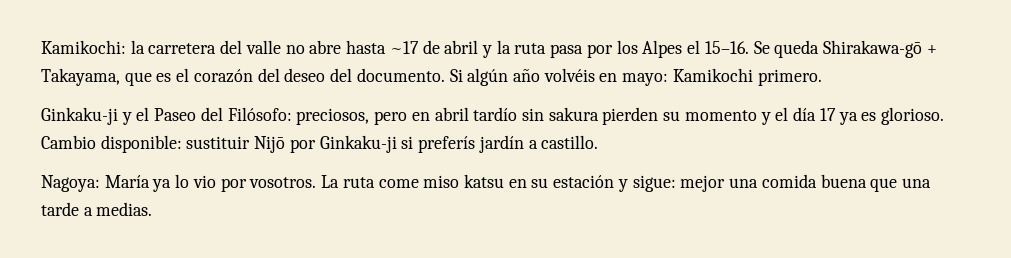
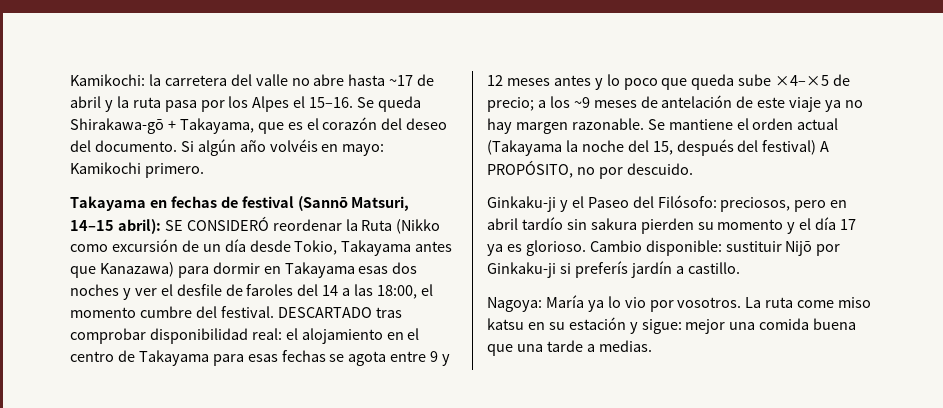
+ Takayama en fechas de festival (Sannō Matsuri, 14–15 abril): SE CONSIDERÓ reordenar la Ruta (Nikko como excursión de un día desde Tokio, Takayama antes que Kanazawa) para dormir en Takayama esas dos noches y ver el desfile de faroles del 14 a las 18:00, el momento cumbre del festival. DESCARTADO tras comprobar disponibilidad real: el alojamiento en el centro de Takayama para esas fechas se agota entre 9 y 12 meses antes y lo poco que queda sube ×4–×5 de precio; a los ~9 meses de antelación de este viaje ya no hay margen razonable. Se mantiene el orden actual (Takayama la noche del 15, después del festival) A PROPÓSITO, no por descuido.

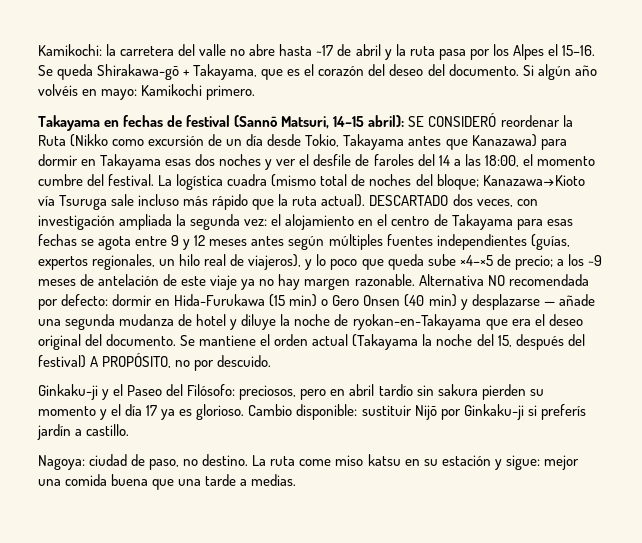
- DESCARTADO tras comprobar disponibilidad real: el alojamiento en el centro de Takayama para esas fechas se agota entre 9 y 12 meses antes y lo poco que queda sube ×4–×5 de precio; a los ~9 meses de antelación de este viaje ya no hay margen razonable.
+ La logística cuadra (mismo total de noches del bloque; Kanazawa→Kioto vía Tsuruga sale incluso más rápido que la ruta actual). DESCARTADO dos veces, con investigación ampliada la segunda vez: el alojamiento en el centro de Takayama para esas fechas se agota entre 9 y 12 meses antes según múltiples fuentes independientes (guías, expertos regionales, un hilo real de viajeros), y lo poco que queda sube ×4–×5 de precio; a los ~9 meses de antelación de este viaje ya no hay margen razonable.
+ Alternativa NO recomendada por defecto: dormir en Hida-Furukawa (15 min) o Gero Onsen (40 min) y desplazarse — añade una segunda mudanza de hotel y diluye la noche de ryokan-en-Takayama que era el deseo original del documento.
- Nagoya: María ya lo vio por vosotros.
+ Nagoya: ciudad de paso, no destino.

